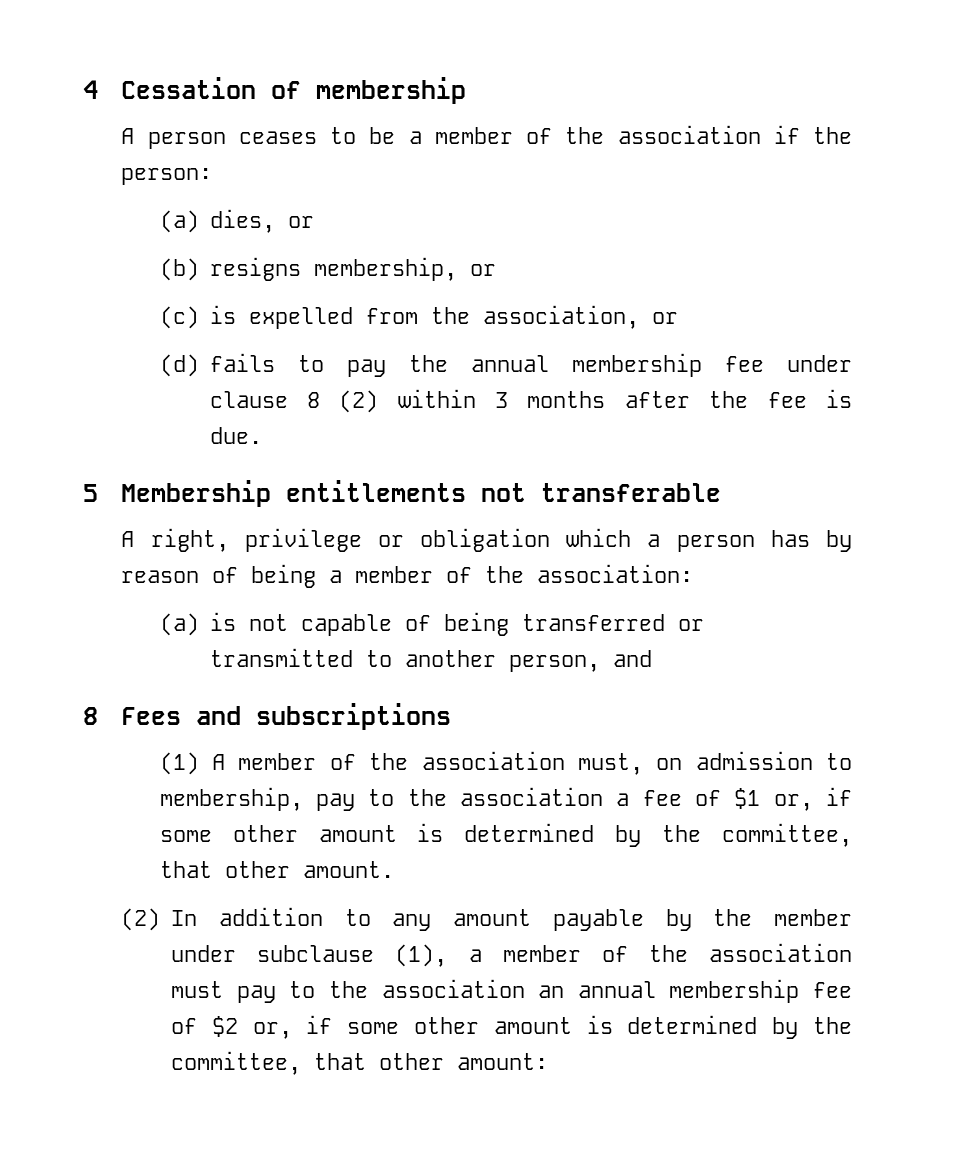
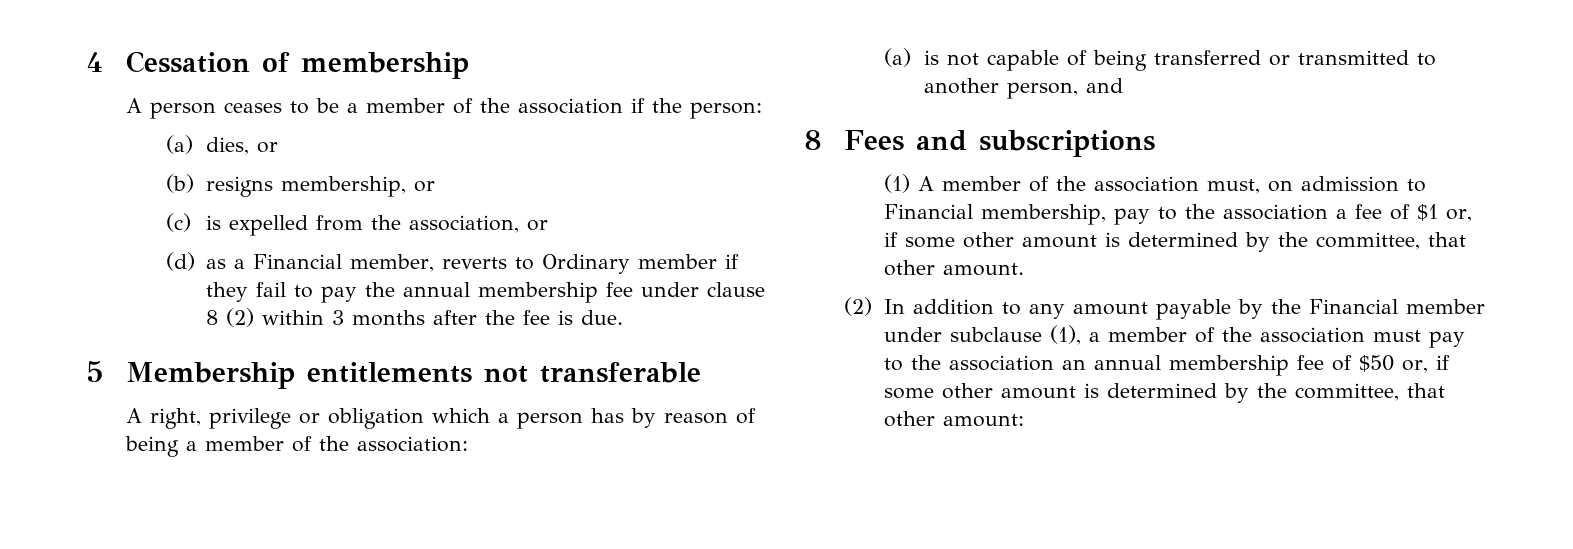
- (d) fails to pay the annual membership fee under clause 8 (2) within 3 months after the fee is due.
+ (d) as a Financial member, reverts to Ordinary member if they fail to pay the annual membership fee under clause 8 (2) within 3 months after the fee is due.
- (1) A member of the association must, on admission to membership, pay to the association a fee of $1 or, if some other amount is determined by the committee, that other amount.
+ (1) A member of the association must, on admission to Financial membership, pay to the association a fee of $1 or, if some other amount is determined by the committee, that other amount.
- (2) In addition to any amount payable by the member under subclause (1), a member of the association must pay to the association an annual membership fee of $2 or, if some other amount is determined by the committee, that other amount:
+ (2) In addition to any amount payable by the Financial member under subclause (1), a member of the association must pay to the association an annual membership fee of $50 or, if some other amount is determined by the committee, that other amount:

